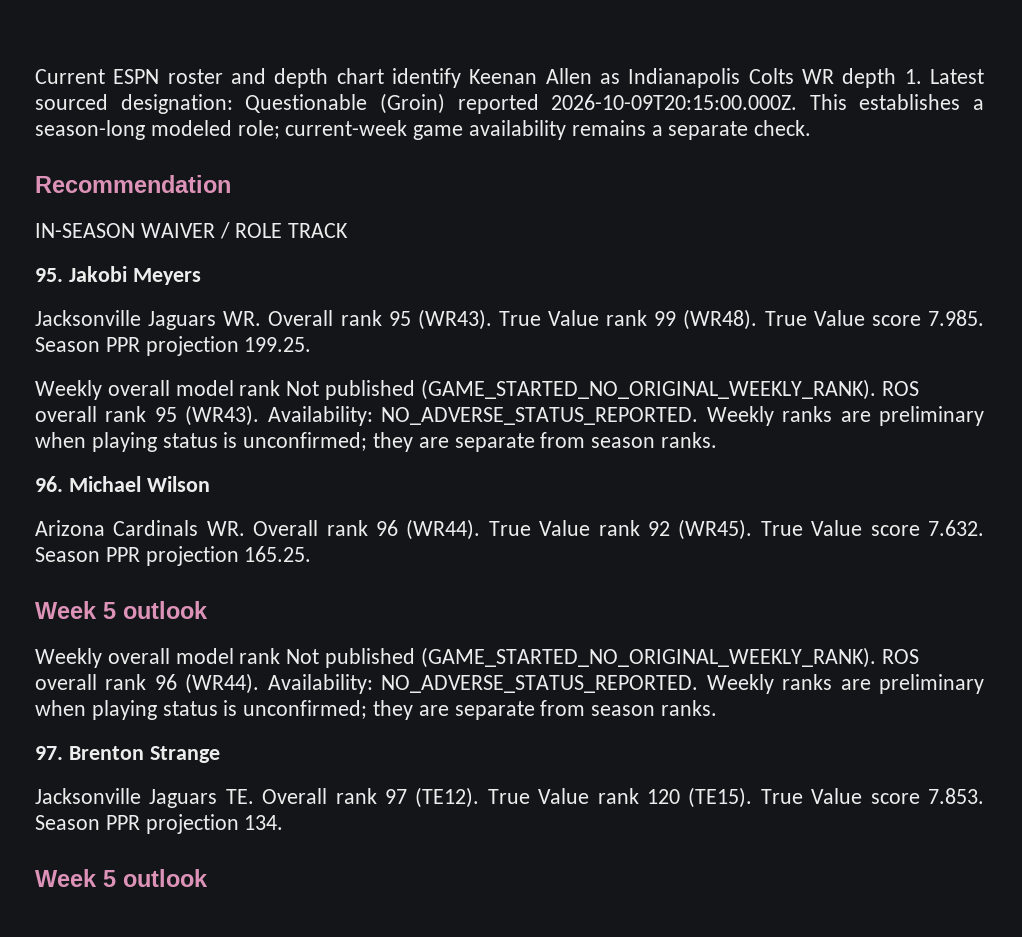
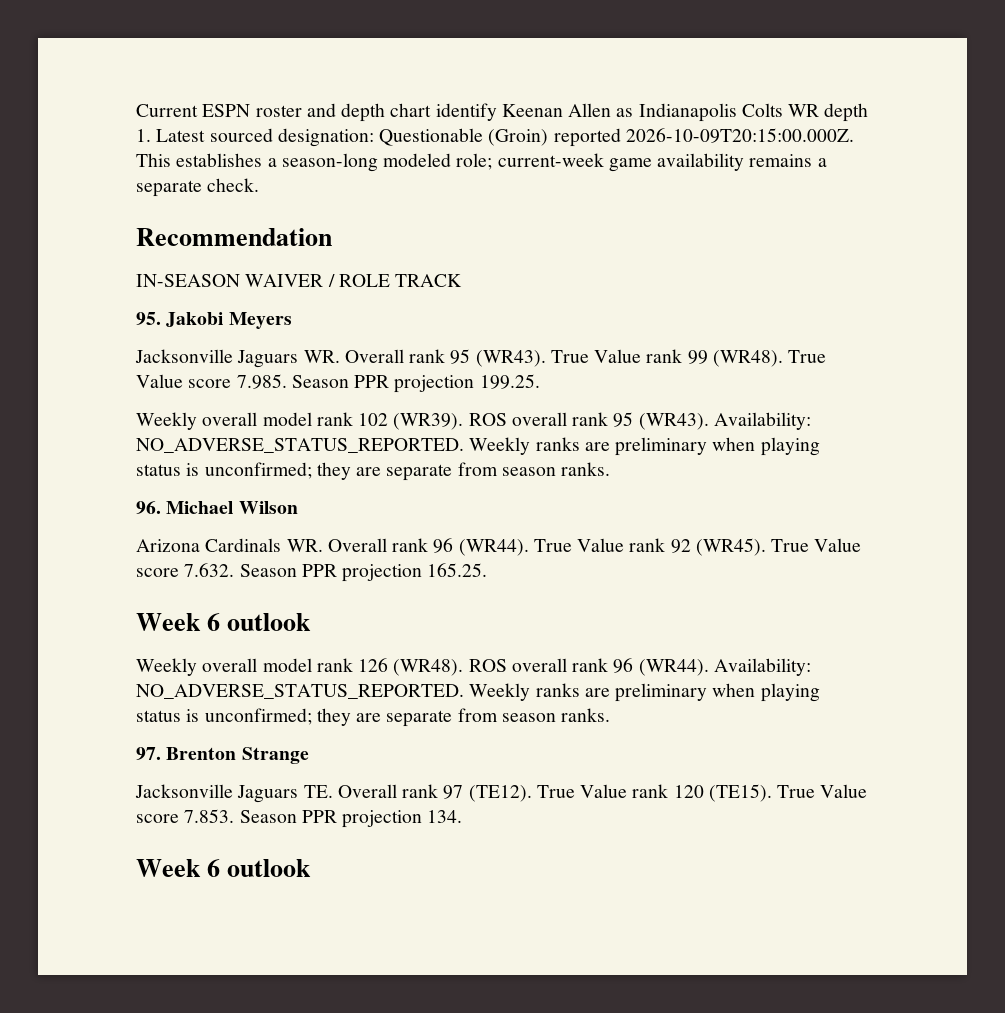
  True Value score 7.985. Season PPR projection 199.25.
- Weekly overall model rank Not published (GAME_STARTED_NO_ORIGINAL_WEEKLY_RANK).
+ Weekly overall model rank 102 (WR39).
  True Value score 7.632. Season PPR projection 165.25.
- Week 5 outlook
- Weekly overall model rank Not published (GAME_STARTED_NO_ORIGINAL_WEEKLY_RANK).
+ Week 6 outlook
+ Weekly overall model rank 126 (WR48).
  True Value score 7.853. Season PPR projection 134.
- Week 5 outlook
+ Week 6 outlook

